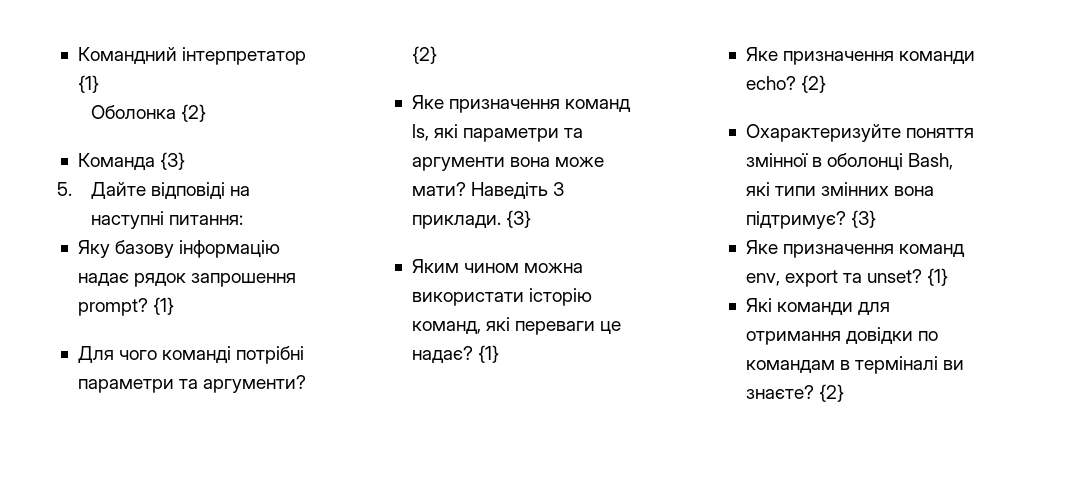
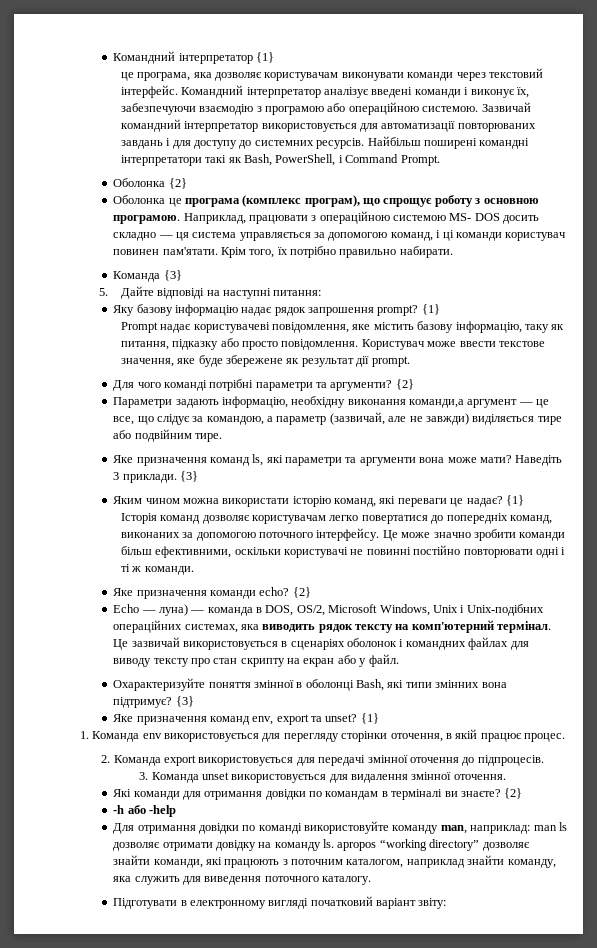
+ це програма, яка дозволяє користувачам виконувати команди через текстовий інтерфейс. Командний інтерпретатор аналізує введені команди і виконує їх, забезпечуючи взаємодію з програмою або операційною системою. Зазвичай командний інтерпретатор використовується для автоматизації повторюваних завдань і для доступу до системних ресурсів. Найбільш поширені командні інтерпретатори такі як Bash, PowerShell, і Command Prompt.
  Оболонка {2}
+ Оболонка це програма (комплекс програм), що спрощує роботу з основною програмою. Наприклад, працювати з операційною системою MS- DOS досить складно — ця система управляється за допомогою команд, і ці команди користувач повинен пам'ятати. Крім того, їх потрібно правильно набирати.
+ Prompt надає користувачеві повідомлення, яке містить базову інформацію, таку як питання, підказку або просто повідомлення. Користувач може ввести текстове значення, яке буде збережене як результат дії prompt.
+ Параметри задають інформацію, необхідну виконання команди,а аргумент — це все, що слідує за командою, а параметр (зазвичай, але не завжди) виділяється тире або подвійним тире.
+ Історія команд дозволяє користувачам легко повертатися до попередніх команд, виконаних за допомогою поточного інтерфейсу. Це може значно зробити команди більш ефективними, оскільки користувачі не повинні постійно повторювати одні і ті ж команди.
+ Echo — луна) — команда в DOS, OS/2, Microsoft Windows, Unix і Unix-подібних операційних системах, яка виводить рядок тексту на комп'ютерний термінал. Це зазвичай використовується в сценаріях оболонок і командних файлах для виводу тексту про стан скрипту на екран або у файл.
+ 1. Команда env використовується для перегляду сторінки оточення, в якій працює процес.
+ 2. Команда export використовується для передачі змінної оточення до підпроцесів.
+ 3. Команда unset використовується для видалення змінної оточення.
+ -h або -help
+ Для отримання довідки по команді використовуйте команду man, наприклад: man ls дозволяє отримати довідку на команду ls. apropos “working directory” дозволяє знайти команди, які працюють з поточним каталогом, наприклад знайти команду, яка служить для виведення поточного каталогу.
+ Підготувати в електронному вигляді початковий варіант звіту:

